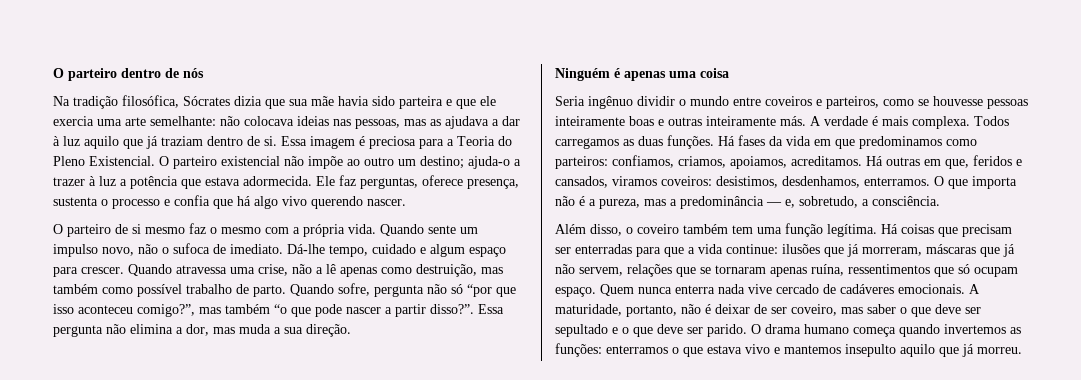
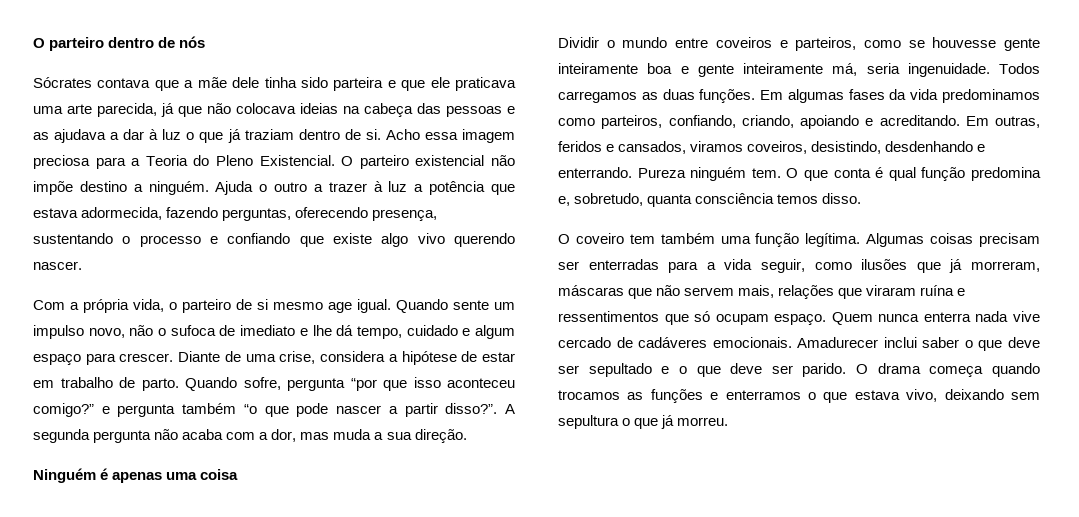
- Na tradição filosófica, Sócrates dizia que sua mãe havia sido parteira e que ele exercia uma arte semelhante: não colocava ideias nas pessoas, mas as ajudava a dar à luz aquilo que já traziam dentro de si.
+ Sócrates contava que a mãe dele tinha sido parteira e que ele praticava uma arte parecida, já que não colocava ideias na cabeça das pessoas e as ajudava a dar à luz o que já traziam dentro de si.
- Essa imagem é preciosa para a Teoria do Pleno Existencial.
+ Acho essa imagem preciosa para a Teoria do Pleno Existencial.
- O parteiro existencial não impõe ao outro um destino; ajuda-o a trazer à luz a potência que estava adormecida. Ele faz perguntas, oferece presença, sustenta o processo e confia que há algo vivo querendo nascer.
- O parteiro de si mesmo faz o mesmo com a própria vida.
+ O parteiro existencial não impõe destino a ninguém. Ajuda o outro a trazer à luz a potência que estava adormecida, fazendo perguntas, oferecendo presença, sustentando o processo e confiando que existe algo vivo querendo nascer.
+ Com a própria vida, o parteiro de si mesmo age igual.
- Quando sente um impulso novo, não o sufoca de imediato. Dá-lhe tempo, cuidado e algum espaço para crescer.
+ Quando sente um impulso novo, não o sufoca de imediato e lhe dá tempo, cuidado e algum espaço para crescer.
- Quando atravessa uma crise, não a lê apenas como destruição, mas também como possível trabalho de parto.
+ Diante de uma crise, considera a hipótese de estar em trabalho de parto.
- Quando sofre, pergunta não só “por que isso aconteceu comigo?”, mas também “o que pode nascer a partir disso?”.
+ Quando sofre, pergunta “por que isso aconteceu comigo?” e pergunta também “o que pode nascer a partir disso?”.
- Essa pergunta não elimina a dor, mas muda a sua direção.
+ A segunda pergunta não acaba com a dor, mas muda a sua direção.
- Seria ingênuo dividir o mundo entre coveiros e parteiros, como se houvesse pessoas inteiramente boas e outras inteiramente más. A verdade é mais complexa.
+ Dividir o mundo entre coveiros e parteiros, como se houvesse gente inteiramente boa e gente inteiramente má, seria ingenuidade.
- Há fases da vida em que predominamos como parteiros: confiamos, criamos, apoiamos, acreditamos. Há outras em que, feridos e cansados, viramos coveiros: desistimos, desdenhamos, enterramos. O que importa não é a pureza, mas a predominância — e, sobretudo, a consciência.
- Além disso, o coveiro também tem uma função legítima. Há coisas que precisam ser enterradas para que a vida continue: ilusões que já morreram, máscaras que já não servem, relações que se tornaram apenas ruína, ressentimentos que só ocupam espaço.
+ Em algumas fases da vida predominamos como parteiros, confiando, criando, apoiando e acreditando. Em outras, feridos e cansados, viramos coveiros, desistindo, desdenhando e enterrando. Pureza ninguém tem. O que conta é qual função predomina e, sobretudo, quanta consciência temos disso.
+ O coveiro tem também uma função legítima. Algumas coisas precisam ser enterradas para a vida seguir, como ilusões que já morreram, máscaras que não servem mais, relações que viraram ruína e ressentimentos que só ocupam espaço.
- A maturidade, portanto, não é deixar de ser coveiro, mas saber o que deve ser sepultado e o que deve ser parido.
+ Amadurecer inclui saber o que deve ser sepultado e o que deve ser parido.
- O drama humano começa quando invertemos as funções: enterramos o que estava vivo e mantemos insepulto aquilo que já morreu.
+ O drama começa quando trocamos as funções e enterramos o que estava vivo, deixando sem sepultura o que já morreu.

